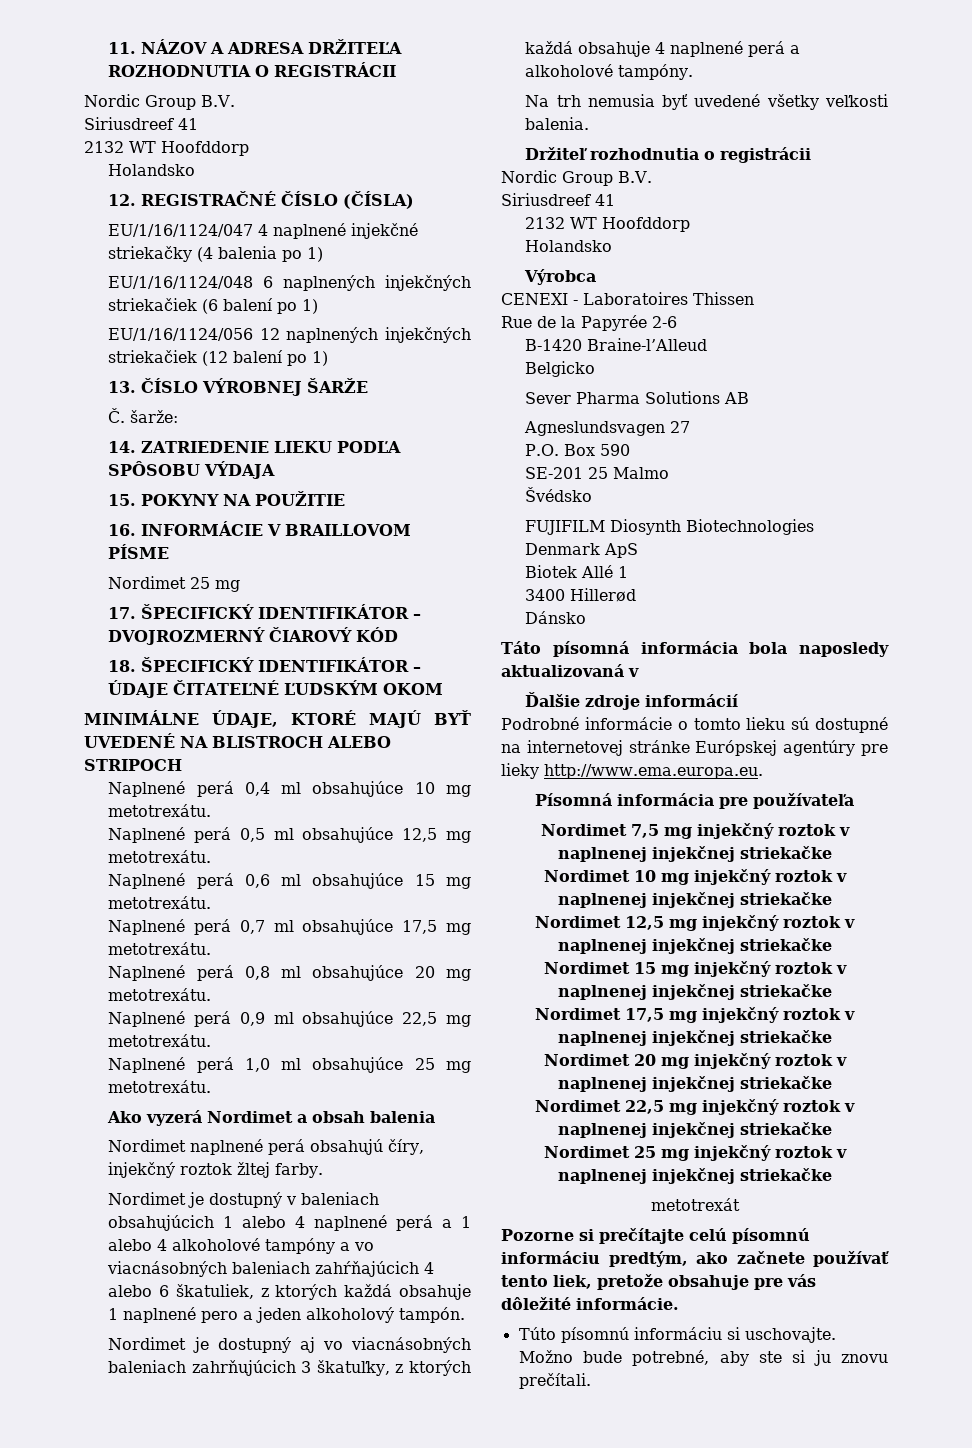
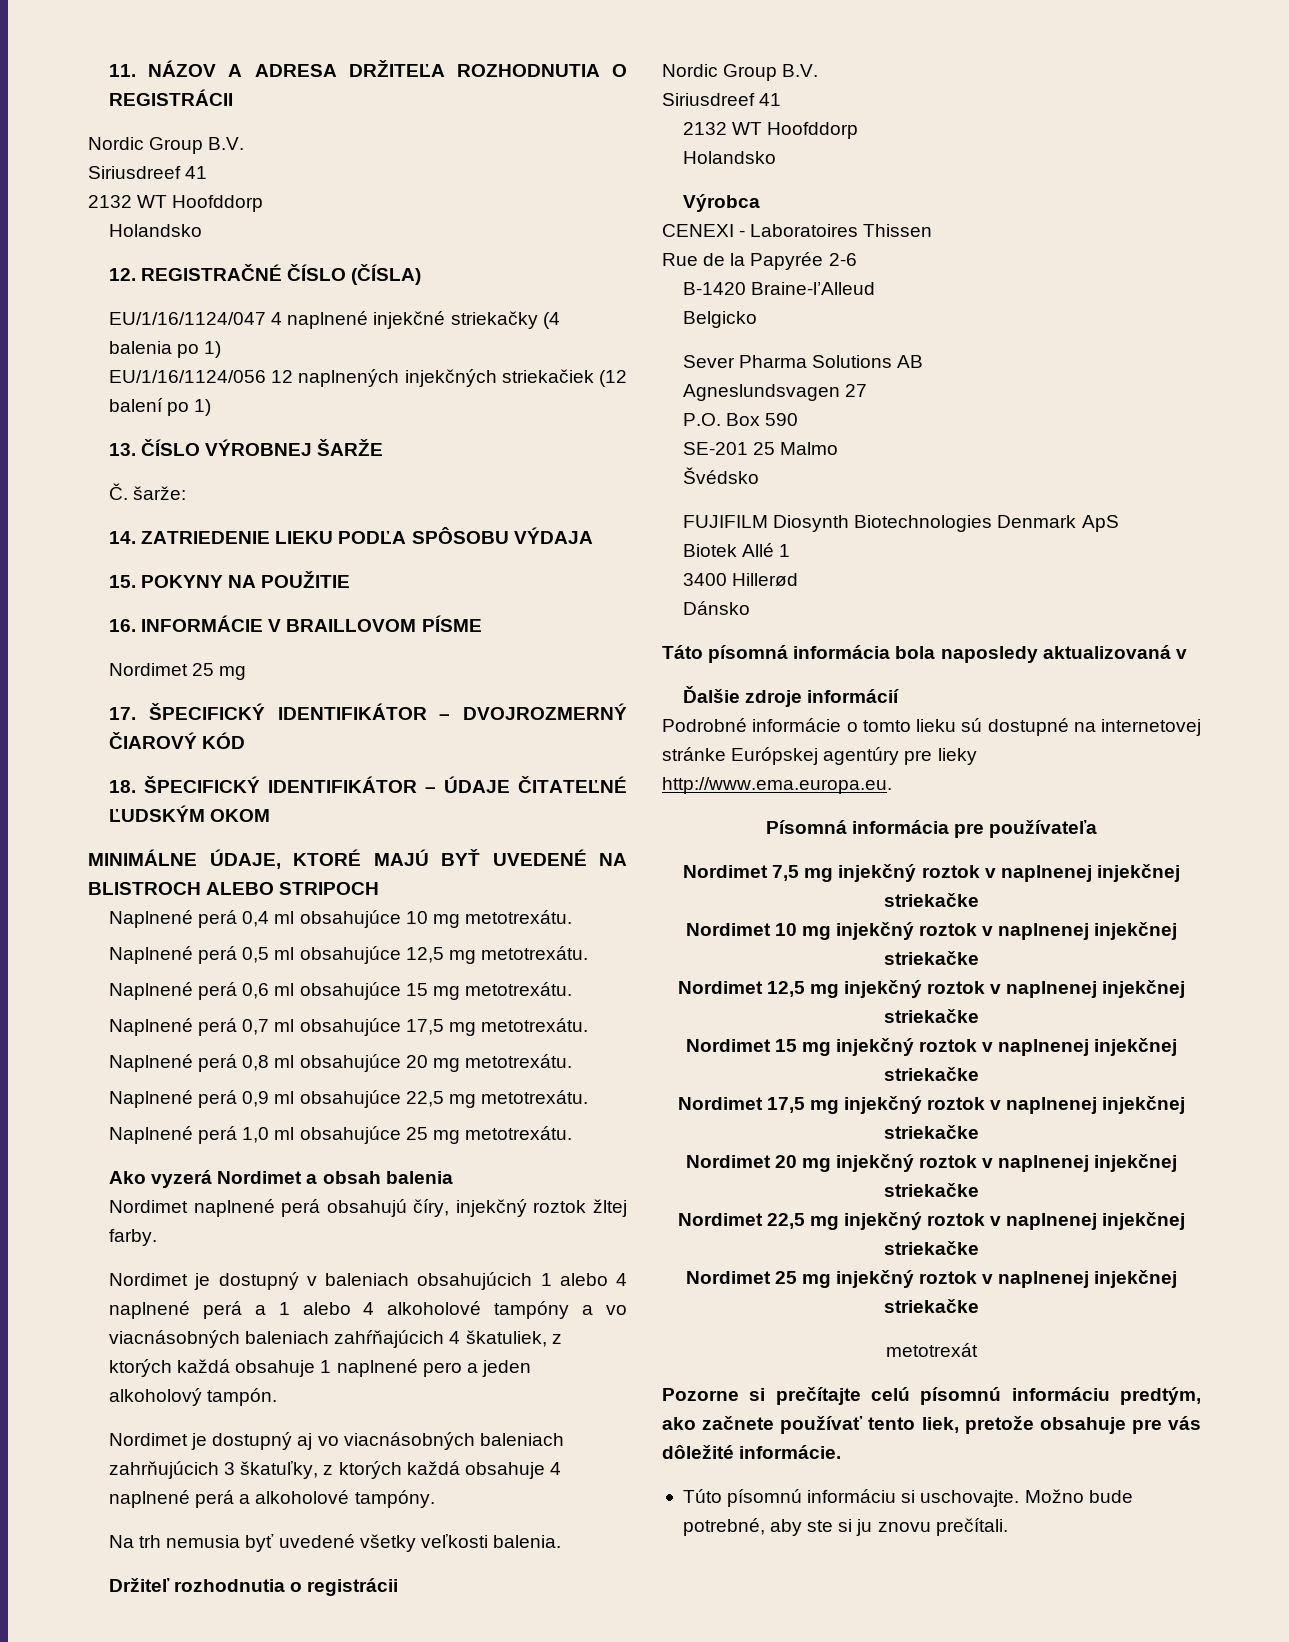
- EU/1/16/1124/048 6 naplnených injekčných striekačiek (6 balení po 1)
- Nordimet je dostupný v baleniach obsahujúcich 1 alebo 4 naplnené perá a 1 alebo 4 alkoholové tampóny a vo viacnásobných baleniach zahŕňajúcich 4 alebo 6 škatuliek, z ktorých každá obsahuje 1 naplnené pero a jeden alkoholový tampón.
+ Nordimet je dostupný v baleniach obsahujúcich 1 alebo 4 naplnené perá a 1 alebo 4 alkoholové tampóny a vo viacnásobných baleniach zahŕňajúcich 4 škatuliek, z ktorých každá obsahuje 1 naplnené pero a jeden alkoholový tampón.

